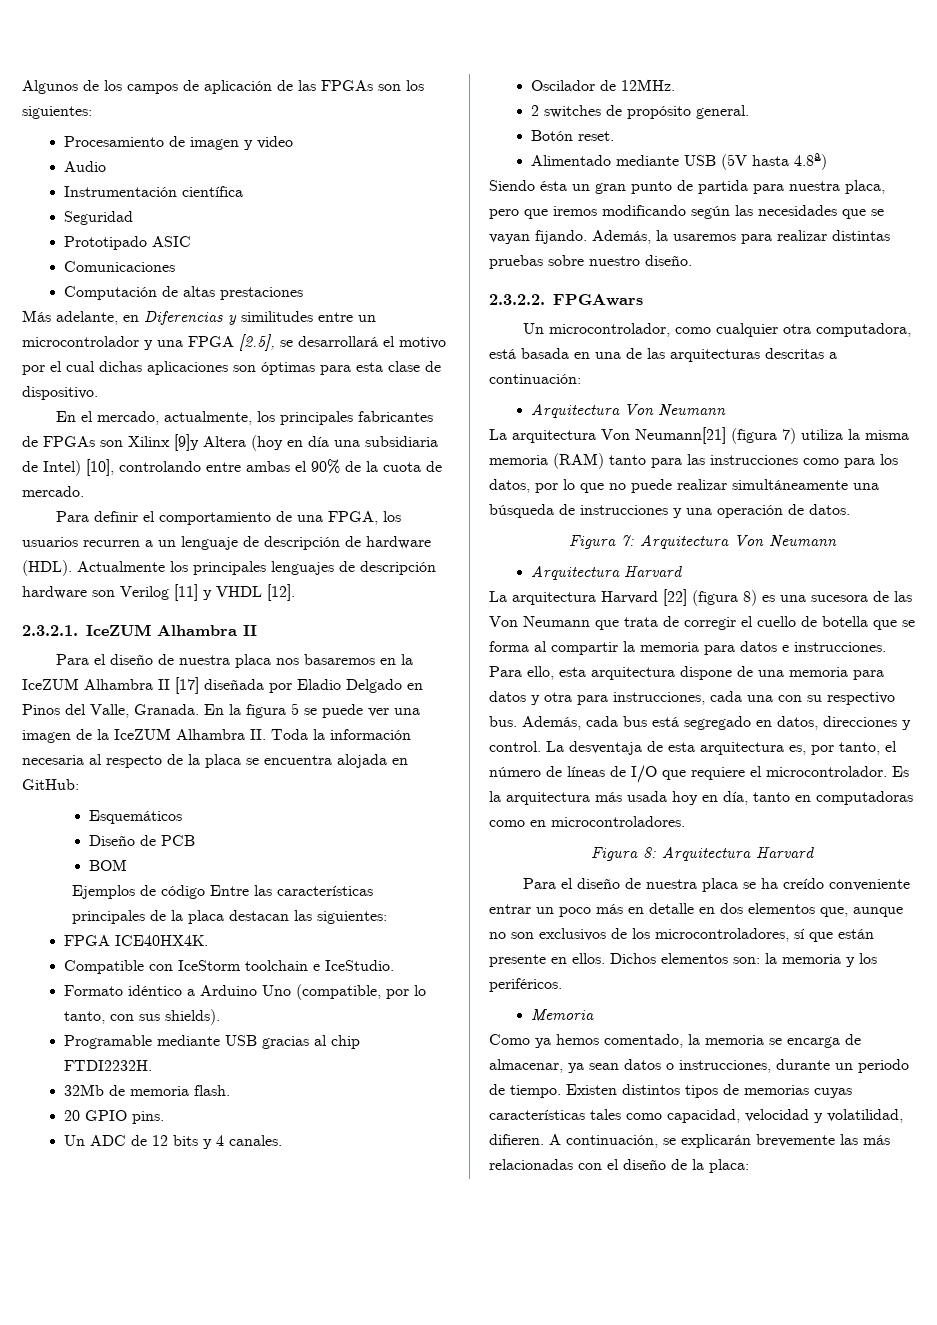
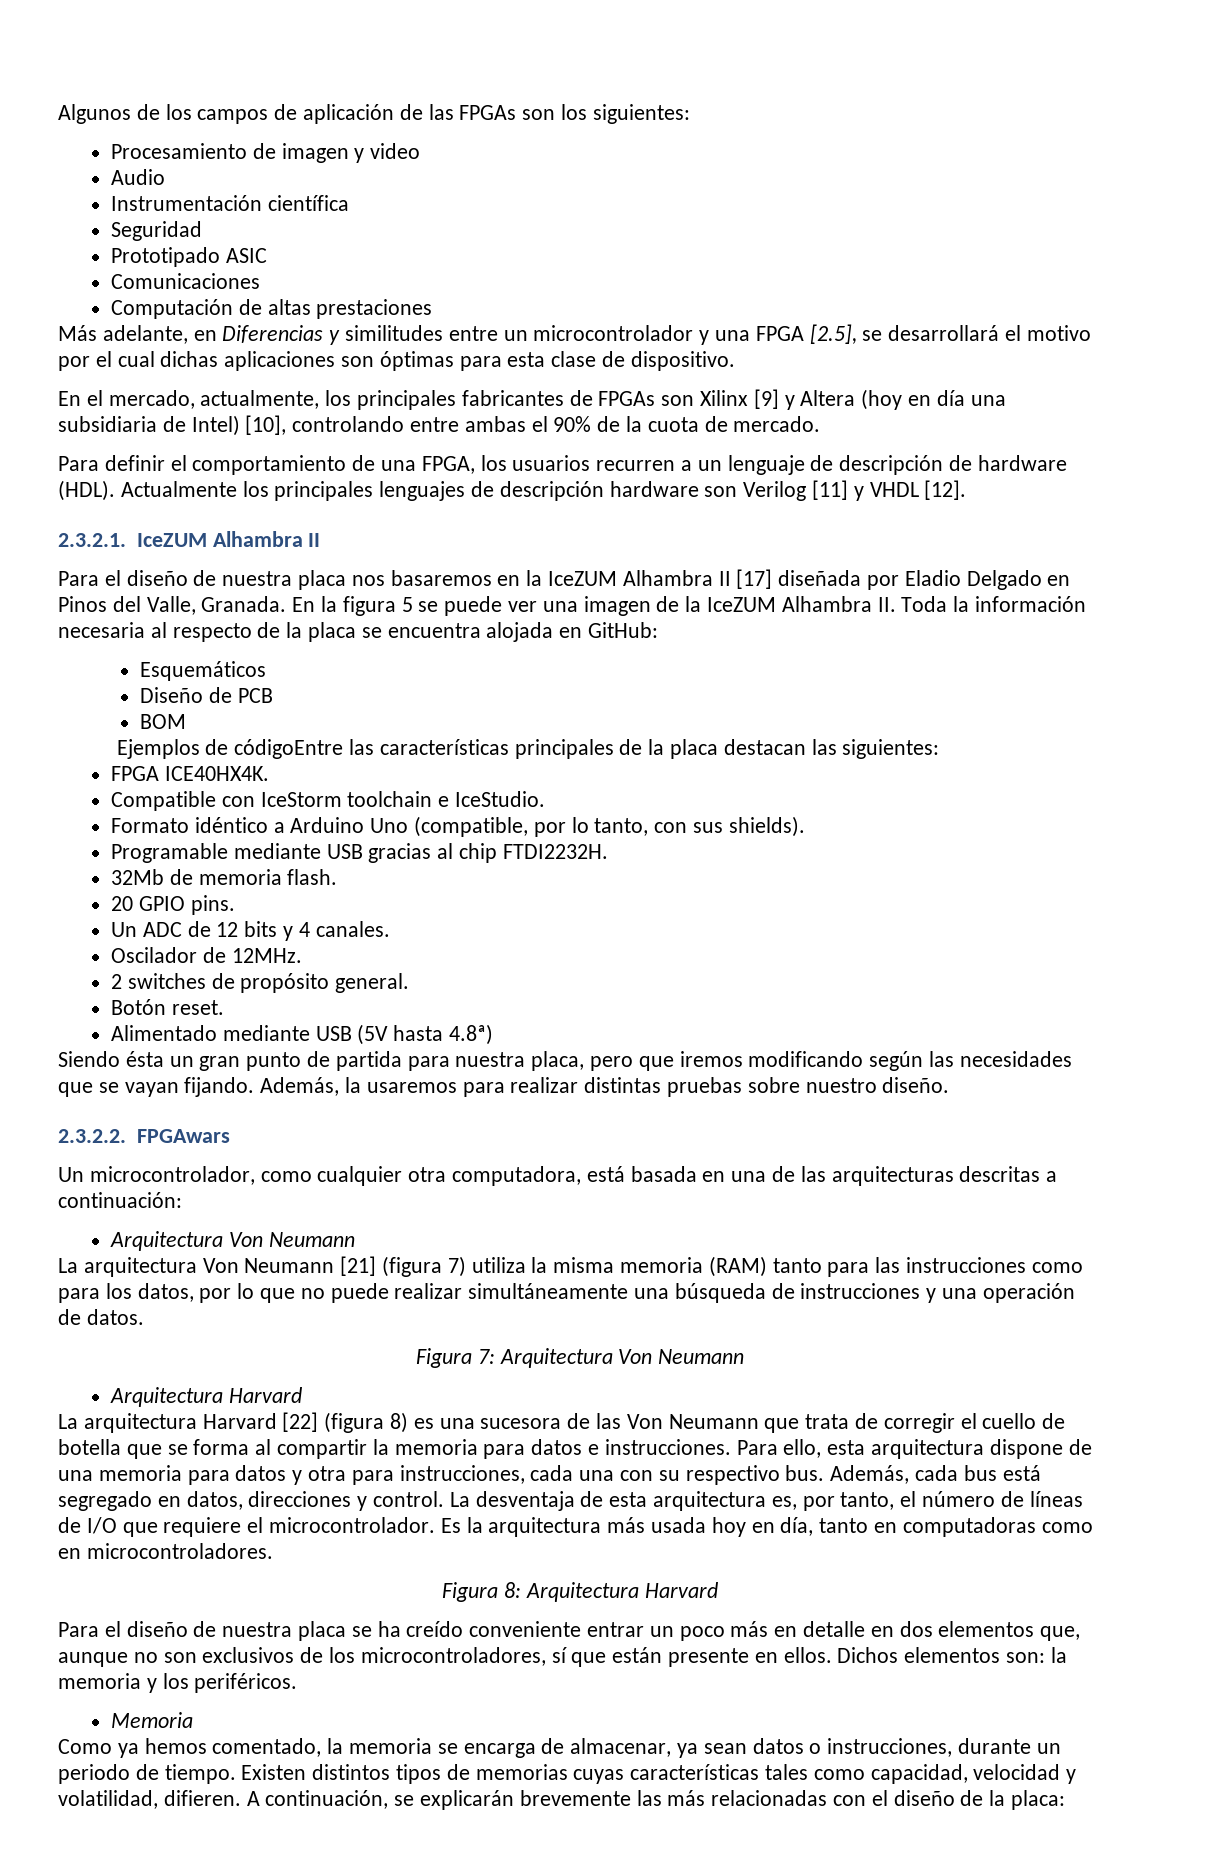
- En el mercado, actualmente, los principales fabricantes de FPGAs son Xilinx [9]y Altera (hoy en día una subsidiaria de Intel) [10], controlando entre ambas el 90% de la cuota de mercado.
+ En el mercado, actualmente, los principales fabricantes de FPGAs son Xilinx [9] y Altera (hoy en día una subsidiaria de Intel) [10], controlando entre ambas el 90% de la cuota de mercado.
- Ejemplos de código Entre las características principales de la placa destacan las siguientes:
+ Ejemplos de códigoEntre las características principales de la placa destacan las siguientes:
- La arquitectura Von Neumann[21] (figura 7) utiliza la misma memoria (RAM) tanto para las instrucciones como para los datos, por lo que no puede realizar simultáneamente una búsqueda de instrucciones y una operación de datos.
+ La arquitectura Von Neumann [21] (figura 7) utiliza la misma memoria (RAM) tanto para las instrucciones como para los datos, por lo que no puede realizar simultáneamente una búsqueda de instrucciones y una operación de datos.

